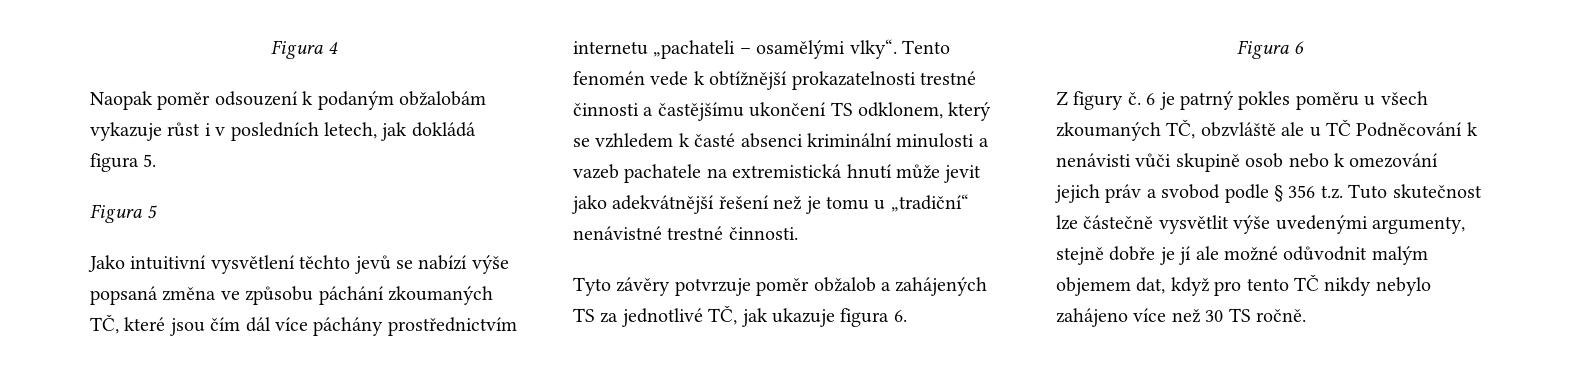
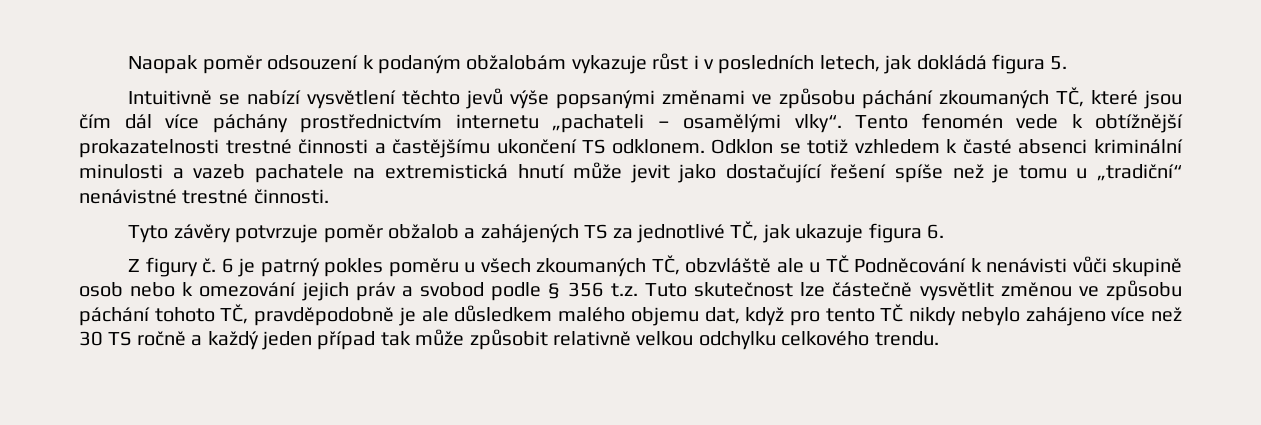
- Figura 4
- Figura 5
- Jako intuitivní vysvětlení těchto jevů se nabízí výše popsaná změna ve způsobu páchání zkoumaných TČ, které jsou čím dál více páchány prostřednictvím internetu „pachateli – osamělými vlky“.
+ Intuitivně se nabízí vysvětlení těchto jevů výše popsanými změnami ve způsobu páchání zkoumaných TČ, které jsou čím dál více páchány prostřednictvím internetu „pachateli – osamělými vlky“.
- Tento fenomén vede k obtížnější prokazatelnosti trestné činnosti a častějšímu ukončení TS odklonem, který se vzhledem k časté absenci kriminální minulosti a vazeb pachatele na extremistická hnutí může jevit jako adekvátnější řešení než je tomu u „tradiční“ nenávistné trestné činnosti.
+ Tento fenomén vede k obtížnější prokazatelnosti trestné činnosti a častějšímu ukončení TS odklonem. Odklon se totiž vzhledem k časté absenci kriminální minulosti a vazeb pachatele na extremistická hnutí může jevit jako dostačující řešení spíše než je tomu u „tradiční“ nenávistné trestné činnosti.
- Figura 6
- 6 je patrný pokles poměru u všech zkoumaných TČ, obzvláště ale u TČ Podněcování k nenávisti vůči skupině osob nebo k omezování jejich práv a svobod podle § 356 t.z. Tuto skutečnost lze částečně vysvětlit výše uvedenými argumenty, stejně dobře je jí ale možné odůvodnit malým objemem dat, když pro tento TČ nikdy nebylo zahájeno více než 30 TS ročně.
+ 6 je patrný pokles poměru u všech zkoumaných TČ, obzvláště ale u TČ Podněcování k nenávisti vůči skupině osob nebo k omezování jejich práv a svobod podle § 356 t.z. Tuto skutečnost lze částečně vysvětlit změnou ve způsobu páchání tohoto TČ, pravděpodobně je ale důsledkem malého objemu dat, když pro tento TČ nikdy nebylo zahájeno více než 30 TS ročně a každý jeden případ tak může způsobit relativně velkou odchylku celkového trendu.

